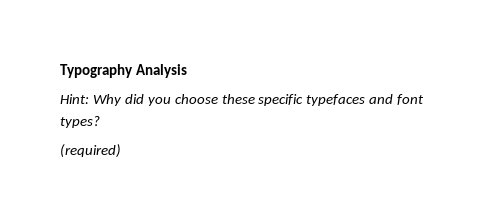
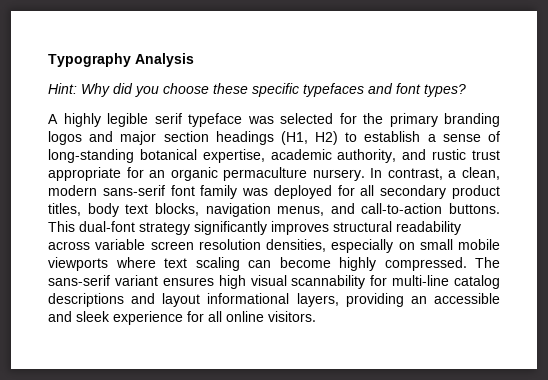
- (required)
+ A highly legible serif typeface was selected for the primary branding logos and major section headings (H1, H2) to establish a sense of long-standing botanical expertise, academic authority, and rustic trust appropriate for an organic permaculture nursery. In contrast, a clean, modern sans-serif font family was deployed for all secondary product titles, body text blocks, navigation menus, and call-to-action buttons. This dual-font strategy significantly improves structural readability across variable screen resolution densities, especially on small mobile viewports where text scaling can become highly compressed. The sans-serif variant ensures high visual scannability for multi-line catalog descriptions and layout informational layers, providing an accessible and sleek experience for all online visitors.

